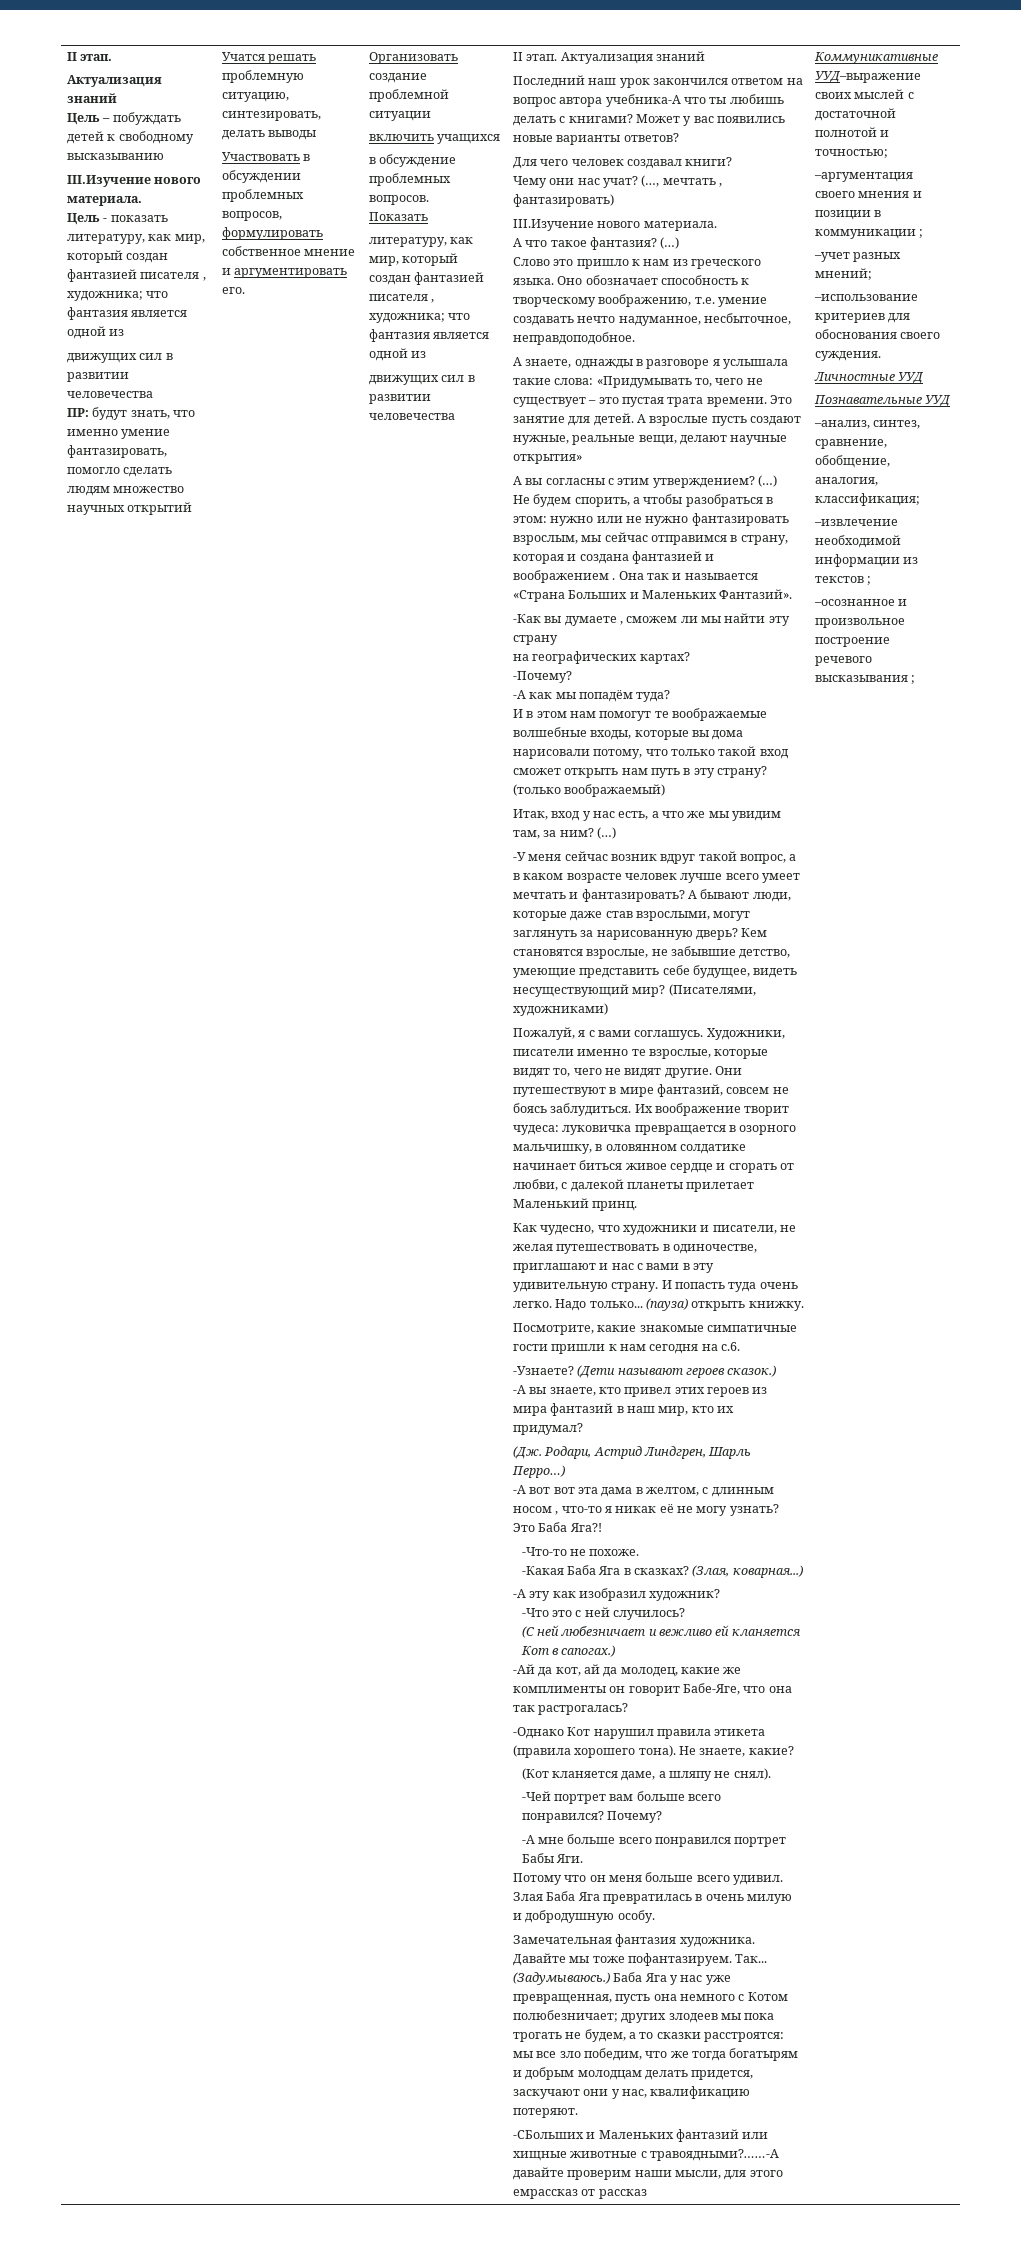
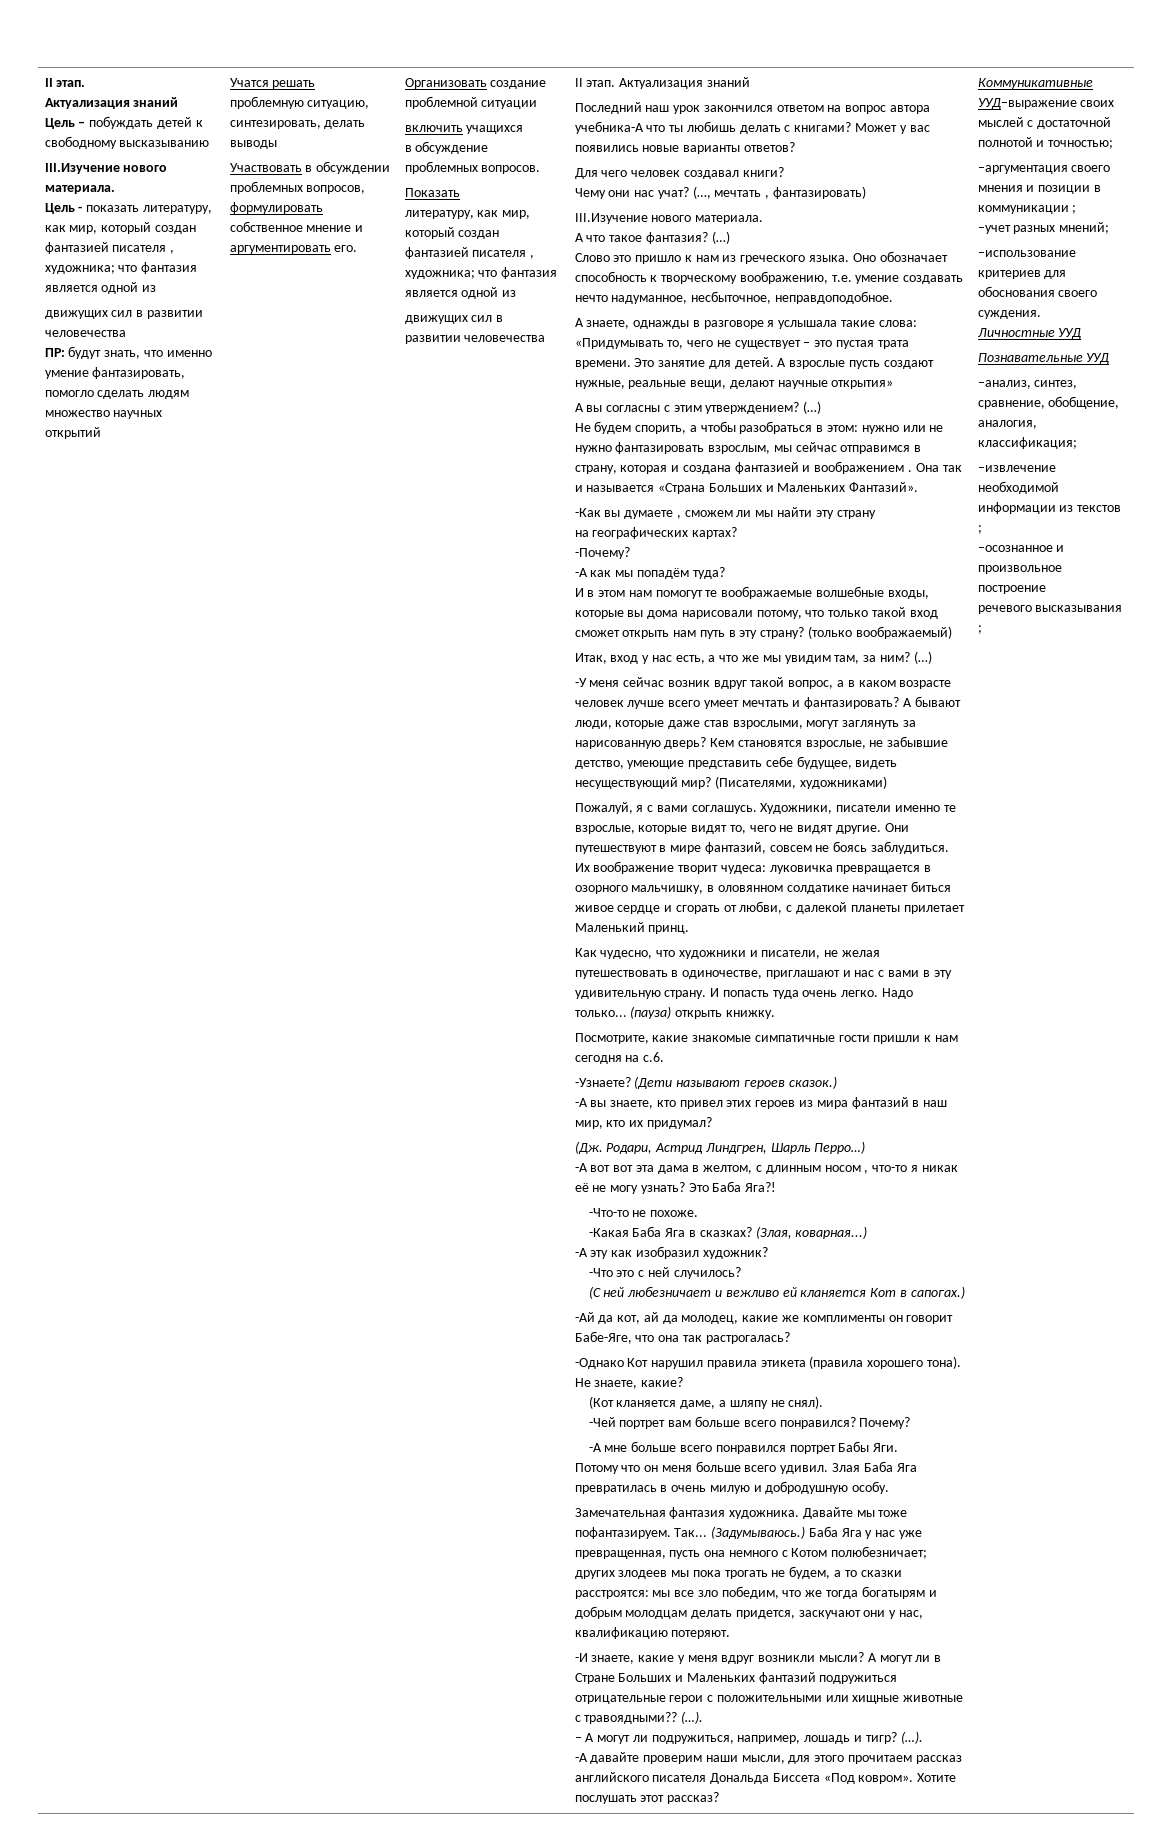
- -СБольших и Маленьких фантазий или хищные животные с травоядными?……-А давайте проверим наши мысли, для этого емрассказ от рассказ
+ -И знаете, какие у меня вдруг возникли мысли? А могут ли в Стране Больших и Маленьких фантазий подружиться отрицательные герои с положительными или хищные животные с травоядными?? (…).
+ – А могут ли подружиться, например, лошадь и тигр? (…).
+ -А давайте проверим наши мысли, для этого прочитаем рассказ английского писателя Дональда Биссета «Под ковром». Хотите послушать этот рассказ?

